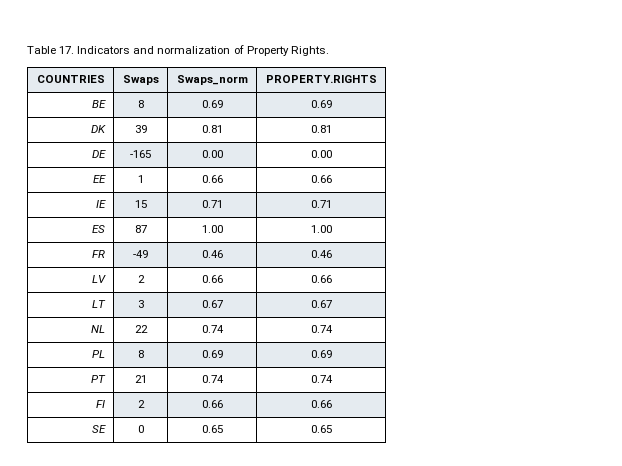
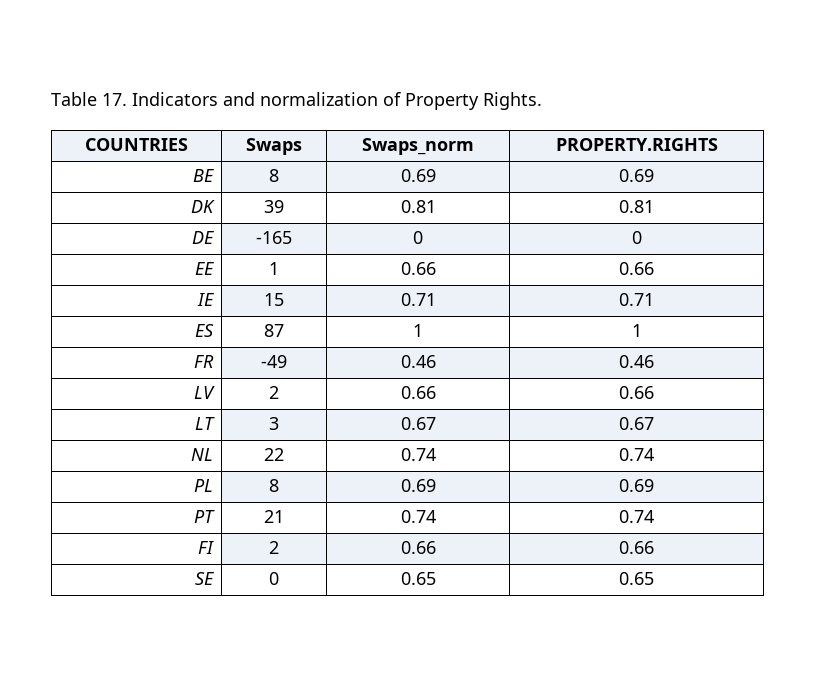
- DE | -165 | 0.00 | 0.00
+ DE | -165 | 0 | 0
- ES | 87 | 1.00 | 1.00
+ ES | 87 | 1 | 1

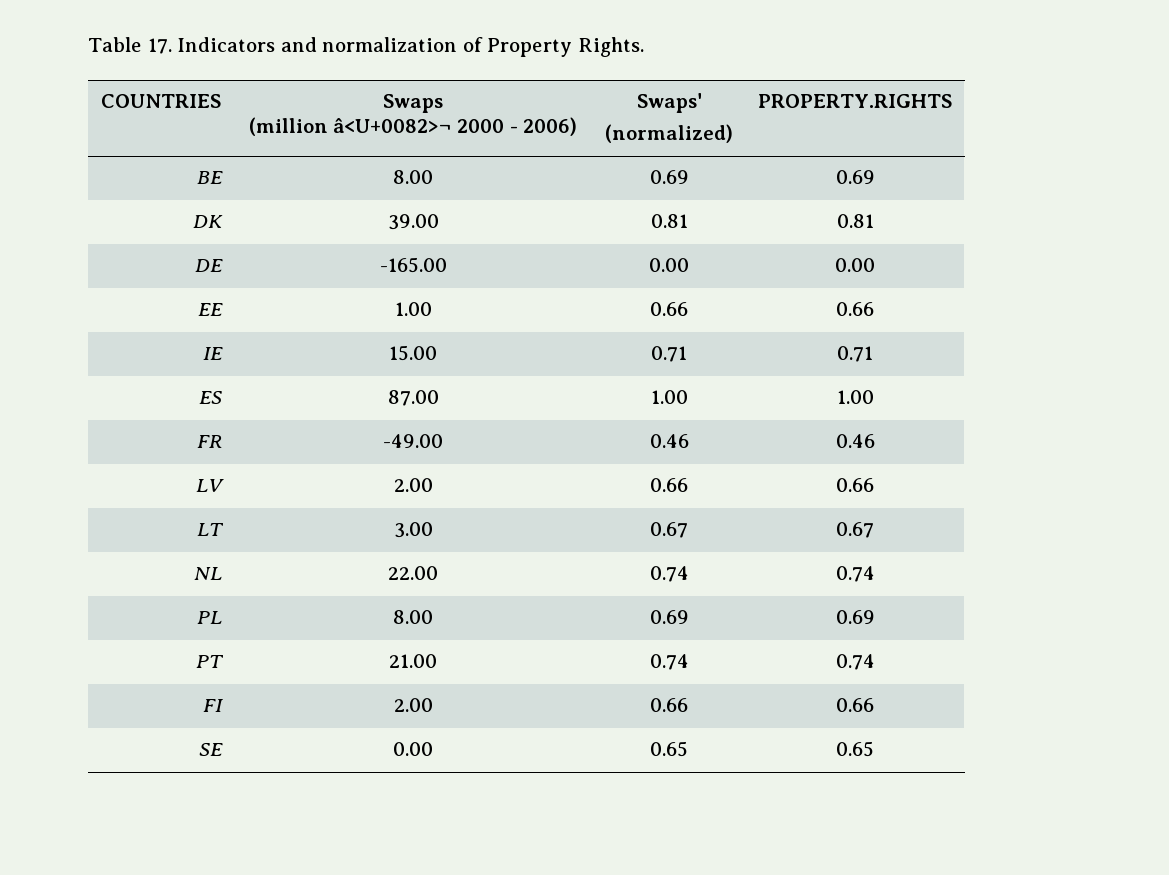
- COUNTRIES | Swaps | Swaps_norm | PROPERTY.RIGHTS
+ COUNTRIES | Swaps
+ (million â<U+0082>¬ 2000 - 2006) | Swaps'
+ (normalized) | PROPERTY.RIGHTS
- BE | 8 | 0.69 | 0.69
+ BE | 8.00 | 0.69 | 0.69
- DK | 39 | 0.81 | 0.81
+ DK | 39.00 | 0.81 | 0.81
- DE | -165 | 0 | 0
+ DE | -165.00 | 0.00 | 0.00
- EE | 1 | 0.66 | 0.66
+ EE | 1.00 | 0.66 | 0.66
- IE | 15 | 0.71 | 0.71
+ IE | 15.00 | 0.71 | 0.71
- ES | 87 | 1 | 1
+ ES | 87.00 | 1.00 | 1.00
- FR | -49 | 0.46 | 0.46
+ FR | -49.00 | 0.46 | 0.46
- LV | 2 | 0.66 | 0.66
+ LV | 2.00 | 0.66 | 0.66
- LT | 3 | 0.67 | 0.67
+ LT | 3.00 | 0.67 | 0.67
- NL | 22 | 0.74 | 0.74
+ NL | 22.00 | 0.74 | 0.74
- PL | 8 | 0.69 | 0.69
+ PL | 8.00 | 0.69 | 0.69
- PT | 21 | 0.74 | 0.74
+ PT | 21.00 | 0.74 | 0.74
- FI | 2 | 0.66 | 0.66
+ FI | 2.00 | 0.66 | 0.66
- SE | 0 | 0.65 | 0.65
+ SE | 0.00 | 0.65 | 0.65

